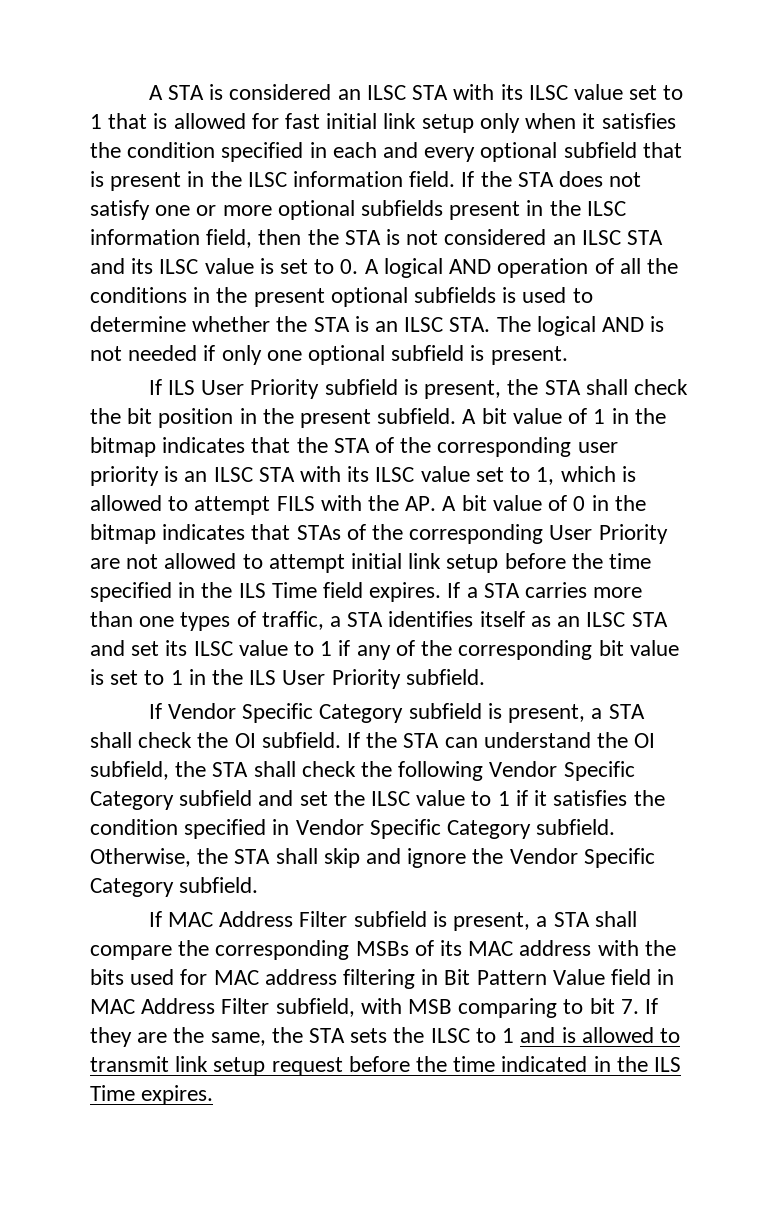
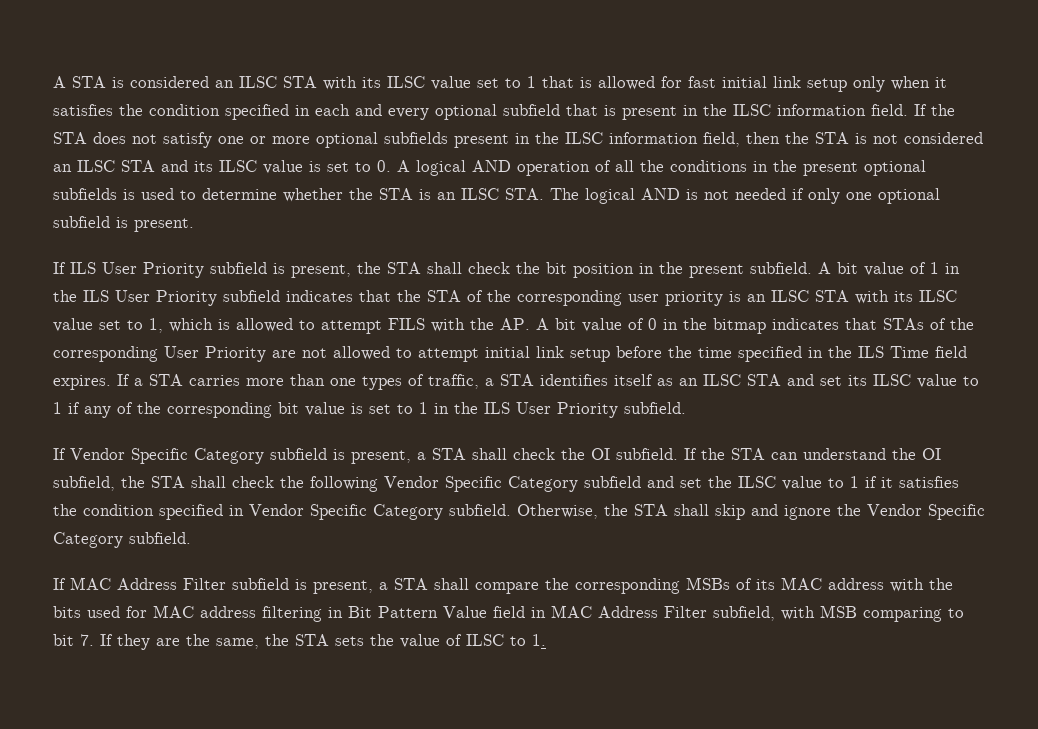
- A bit value of 1 in the bitmap indicates that the STA of the corresponding user priority is an ILSC STA with its ILSC value set to 1, which is allowed to attempt FILS with the AP. A bit value of 0 in the bitmap indicates that STAs of the corresponding User Priority are not allowed to attempt initial link setup before the time specified in the ILS Time field expires.
+ A bit value of 1 in the ILS User Priority subfield indicates that the STA of the corresponding user priority is an ILSC STA with its ILSC value set to 1, which is allowed to attempt FILS with the AP. A bit value of 0 in the bitmap indicates that STAs of the corresponding User Priority are not allowed to attempt initial link setup before the time specified in the ILS Time field expires.
- If MAC Address Filter subfield is present, a STA shall compare the corresponding MSBs of its MAC address with the bits used for MAC address filtering in Bit Pattern Value field in MAC Address Filter subfield, with MSB comparing to bit 7. If they are the same, the STA sets the ILSC to 1 and is allowed to transmit link setup request before the time indicated in the ILS Time expires.
+ If MAC Address Filter subfield is present, a STA shall compare the corresponding MSBs of its MAC address with the bits used for MAC address filtering in Bit Pattern Value field in MAC Address Filter subfield, with MSB comparing to bit 7. If they are the same, the STA sets the value of ILSC to 1.

